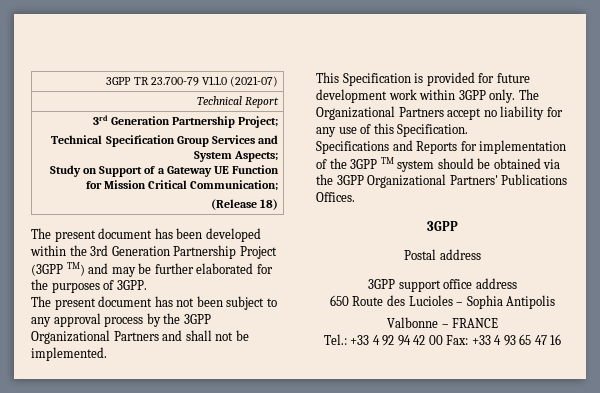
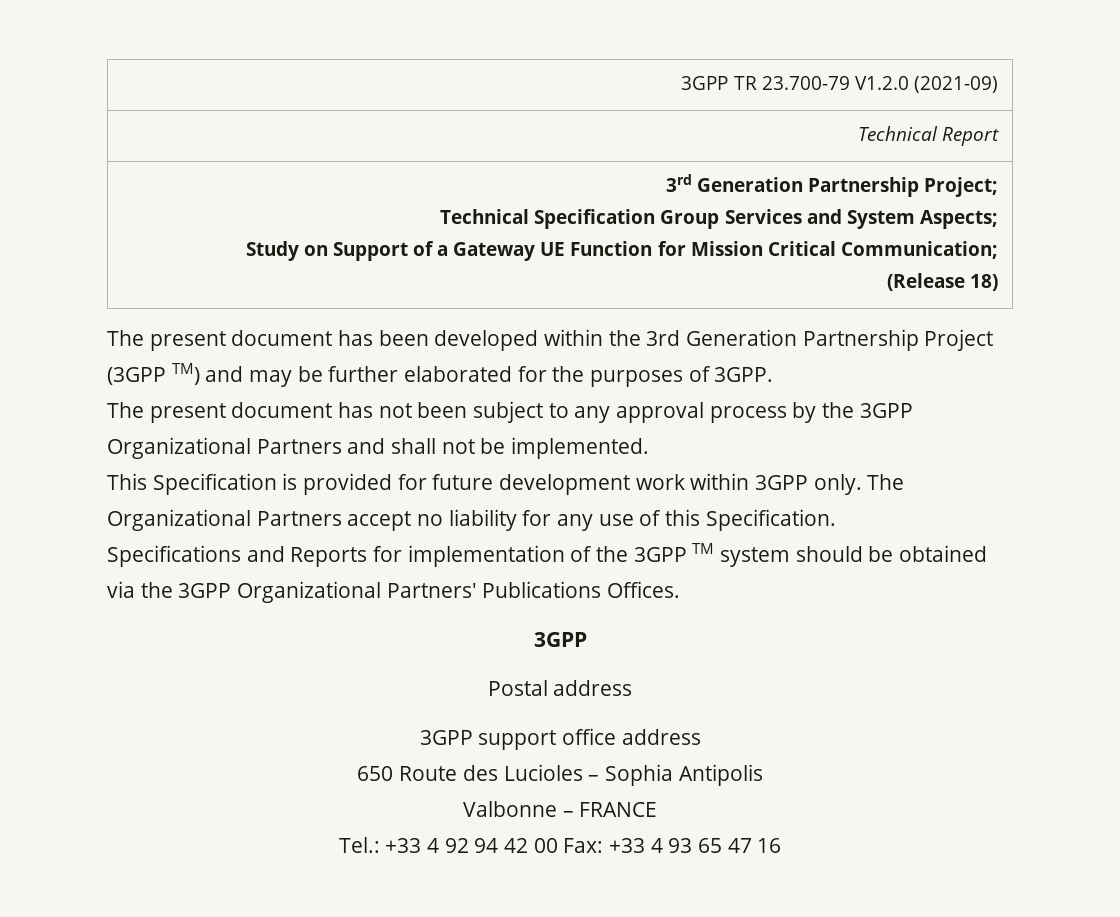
- 3GPP TR 23.700-79 V1.1.0 (2021-07)
+ 3GPP TR 23.700-79 V1.2.0 (2021-09)

